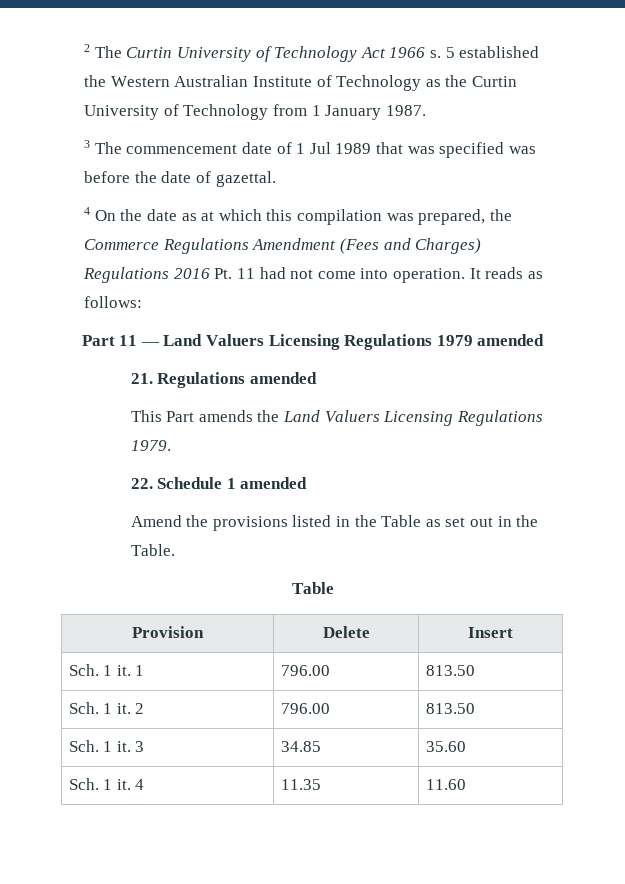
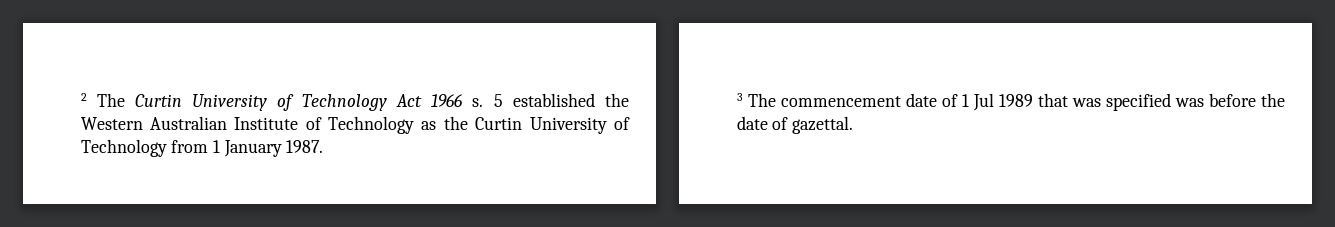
- 4 On the date as at which this compilation was prepared, the Commerce Regulations Amendment (Fees and Charges) Regulations 2016 Pt. 11 had not come into operation. It reads as follows:
- Part 11 — Land Valuers Licensing Regulations 1979 amended
- 21. Regulations amended
- This Part amends the Land Valuers Licensing Regulations 1979.
- 22. Schedule 1 amended
- Amend the provisions listed in the Table as set out in the Table.
- Table
- Provision | Delete | Insert
- Sch. 1 it. 1 | 796.00 | 813.50
- Sch. 1 it. 2 | 796.00 | 813.50
- Sch. 1 it. 3 | 34.85 | 35.60
- Sch. 1 it. 4 | 11.35 | 11.60

